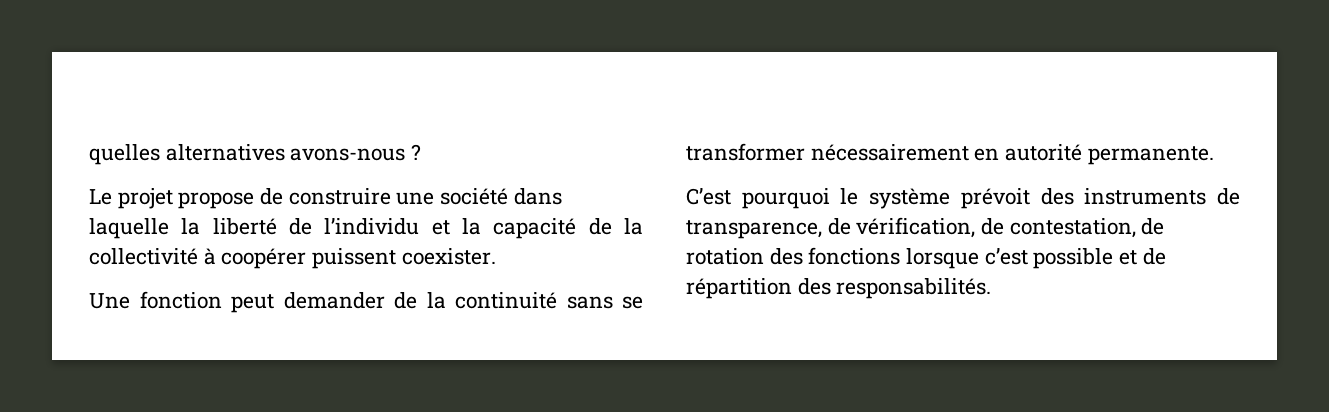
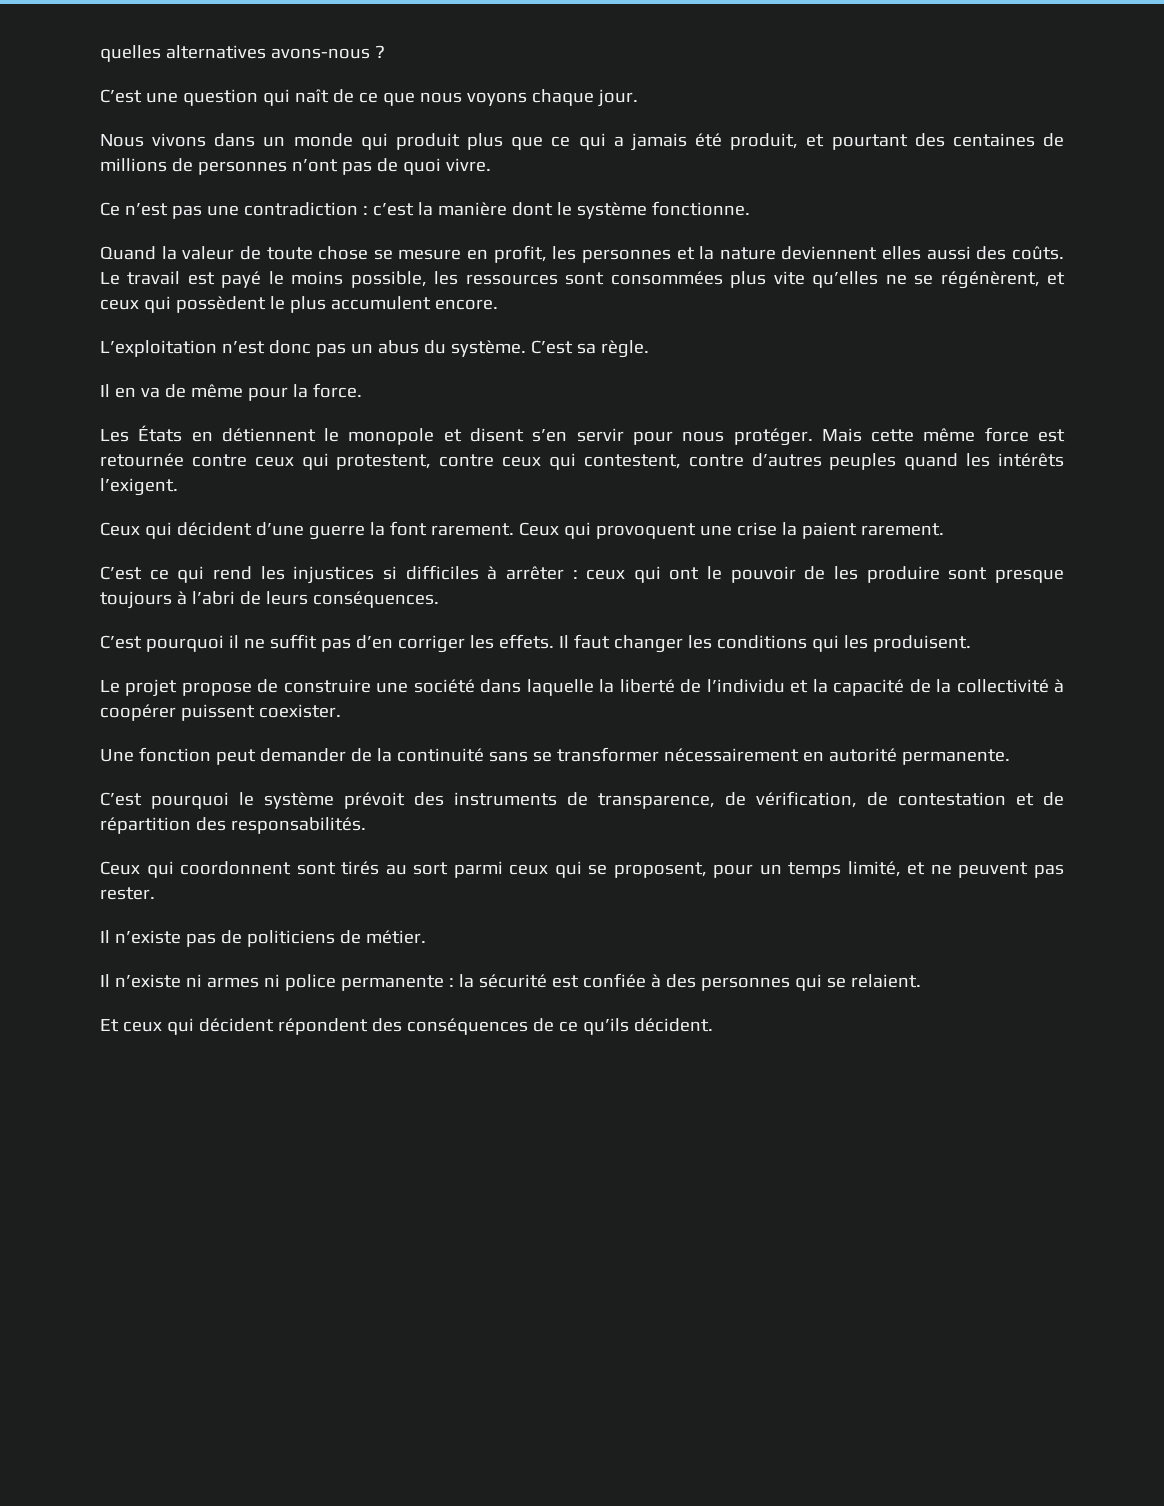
+ C’est une question qui naît de ce que nous voyons chaque jour.
+ Nous vivons dans un monde qui produit plus que ce qui a jamais été produit, et pourtant des centaines de millions de personnes n’ont pas de quoi vivre.
+ Ce n’est pas une contradiction : c’est la manière dont le système fonctionne.
+ Quand la valeur de toute chose se mesure en profit, les personnes et la nature deviennent elles aussi des coûts. Le travail est payé le moins possible, les ressources sont consommées plus vite qu’elles ne se régénèrent, et ceux qui possèdent le plus accumulent encore.
+ L’exploitation n’est donc pas un abus du système. C’est sa règle.
+ Il en va de même pour la force.
+ Les États en détiennent le monopole et disent s’en servir pour nous protéger. Mais cette même force est retournée contre ceux qui protestent, contre ceux qui contestent, contre d’autres peuples quand les intérêts l’exigent.
+ Ceux qui décident d’une guerre la font rarement. Ceux qui provoquent une crise la paient rarement.
+ C’est ce qui rend les injustices si difficiles à arrêter : ceux qui ont le pouvoir de les produire sont presque toujours à l’abri de leurs conséquences.
+ C’est pourquoi il ne suffit pas d’en corriger les effets. Il faut changer les conditions qui les produisent.
- C’est pourquoi le système prévoit des instruments de transparence, de vérification, de contestation, de rotation des fonctions lorsque c’est possible et de répartition des responsabilités.
+ C’est pourquoi le système prévoit des instruments de transparence, de vérification, de contestation et de répartition des responsabilités.
+ Ceux qui coordonnent sont tirés au sort parmi ceux qui se proposent, pour un temps limité, et ne peuvent pas rester.
+ Il n’existe pas de politiciens de métier.
+ Il n’existe ni armes ni police permanente : la sécurité est confiée à des personnes qui se relaient.
+ Et ceux qui décident répondent des conséquences de ce qu’ils décident.

